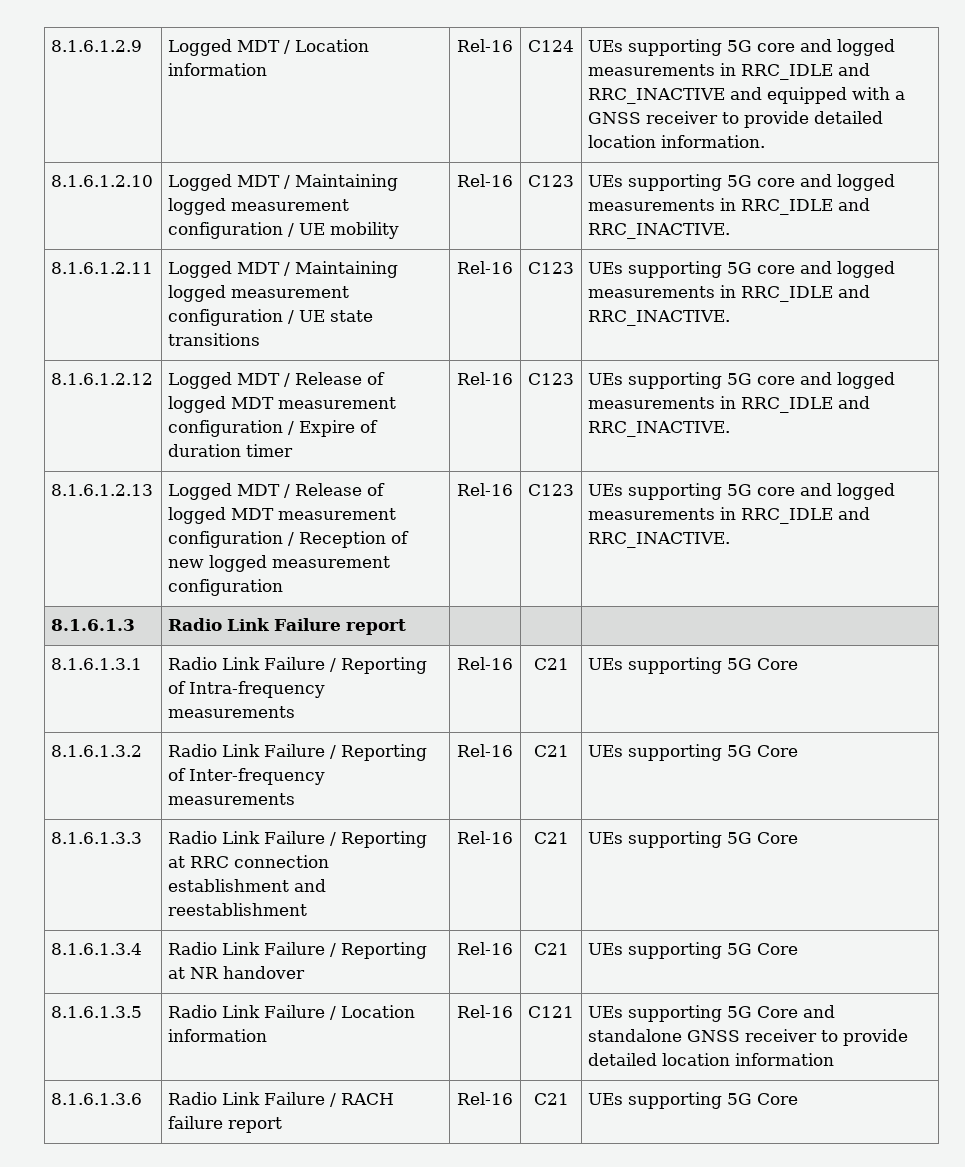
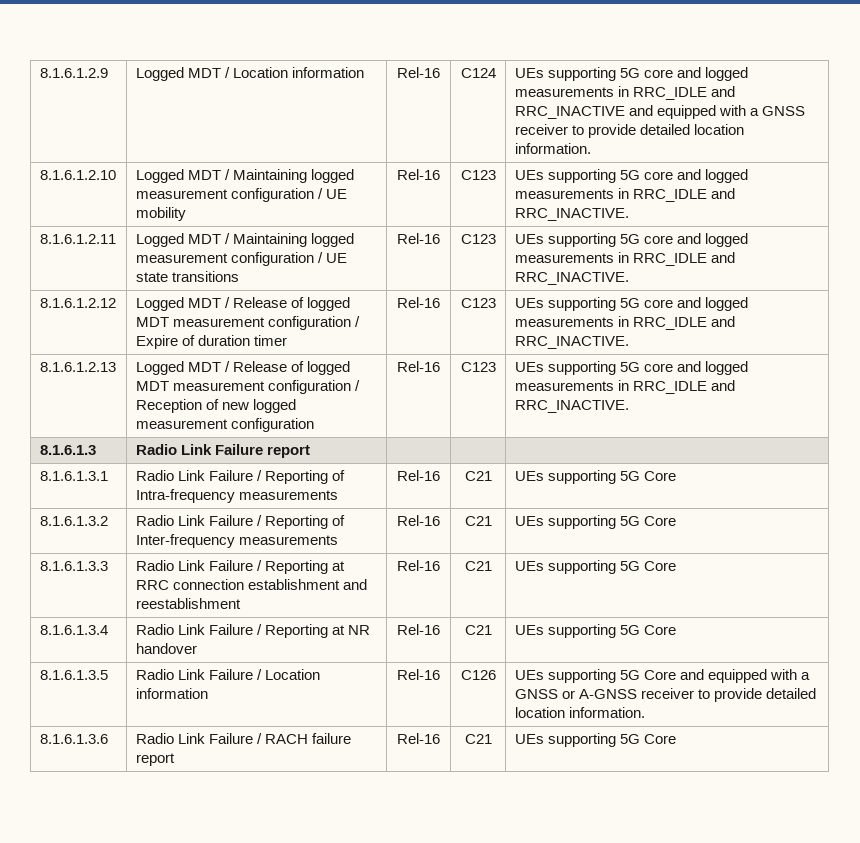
- 8.1.6.1.3.5 | Radio Link Failure / Location information | Rel-16 | C121 | UEs supporting 5G Core and standalone GNSS receiver to provide detailed location information
+ 8.1.6.1.3.5 | Radio Link Failure / Location information | Rel-16 | C126 | UEs supporting 5G Core and equipped with a GNSS or A-GNSS receiver to provide detailed location information.

